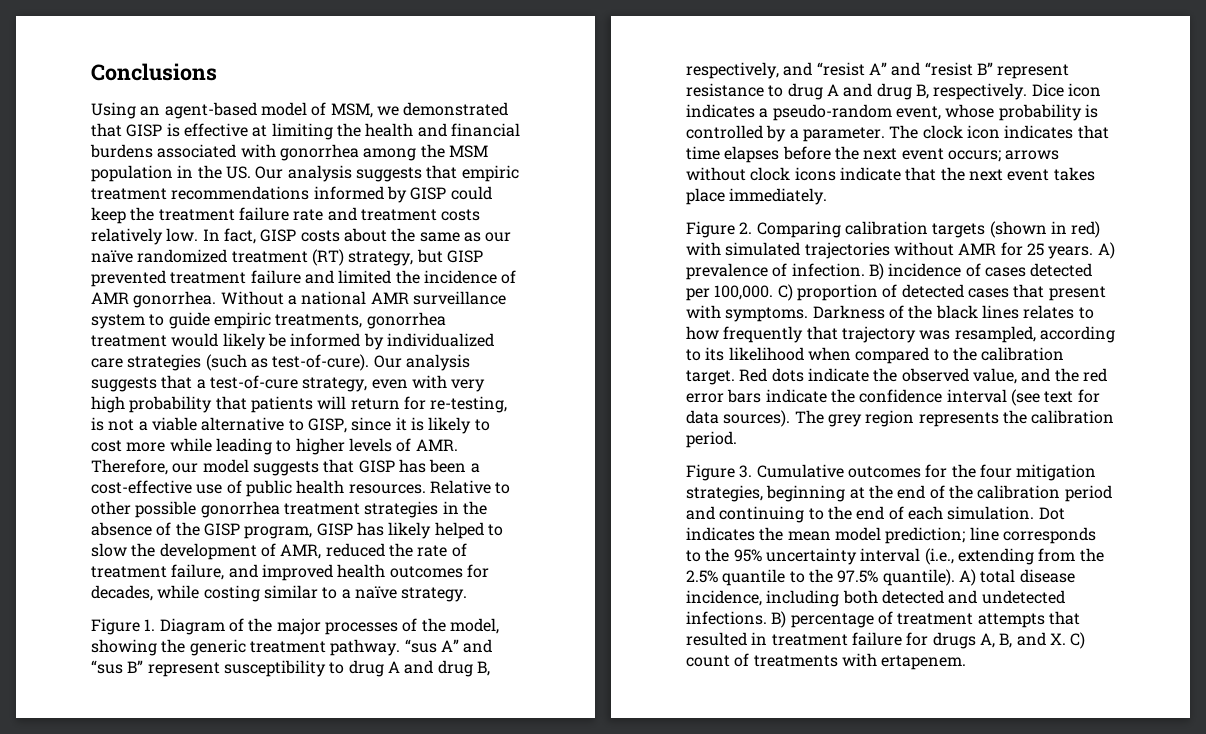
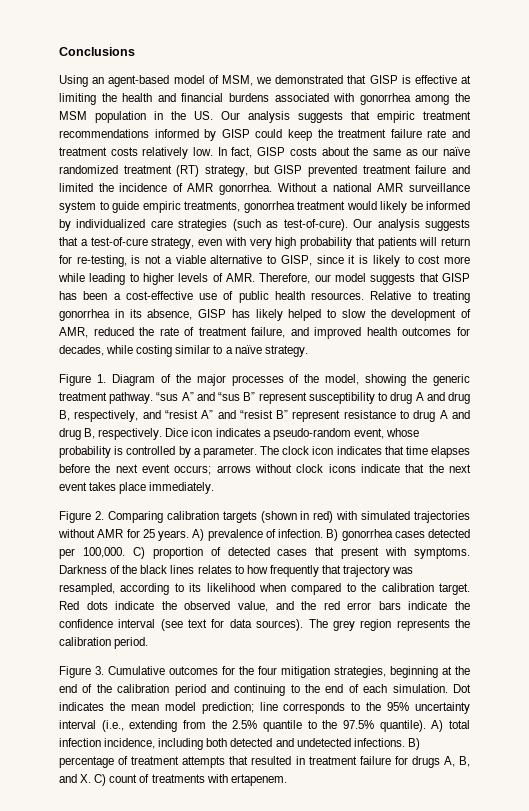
- Relative to other possible gonorrhea treatment strategies in the absence of the GISP program, GISP has likely helped to slow the development of AMR, reduced the rate of treatment failure, and improved health outcomes for decades, while costing similar to a naïve strategy.
+ Relative to treating gonorrhea in its absence, GISP has likely helped to slow the development of AMR, reduced the rate of treatment failure, and improved health outcomes for decades, while costing similar to a naïve strategy.
- B) incidence of cases detected per 100,000.
+ B) gonorrhea cases detected per 100,000.
- A) total disease incidence, including both detected and undetected infections.
+ A) total infection incidence, including both detected and undetected infections.

